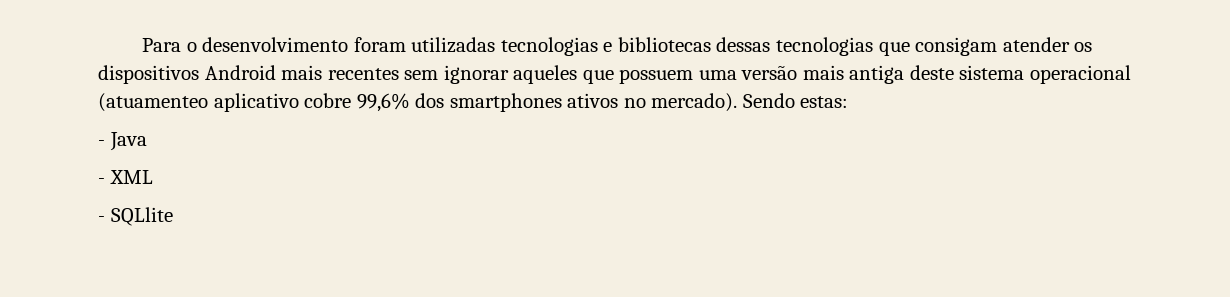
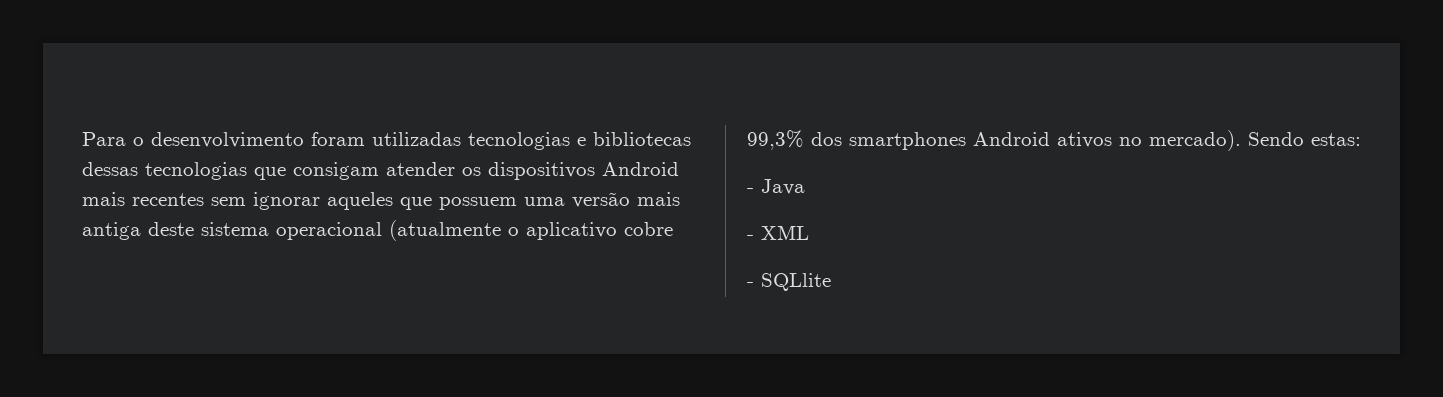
- Para o desenvolvimento foram utilizadas tecnologias e bibliotecas dessas tecnologias que consigam atender os dispositivos Android mais recentes sem ignorar aqueles que possuem uma versão mais antiga deste sistema operacional (atuamenteo aplicativo cobre 99,6% dos smartphones ativos no mercado).
+ Para o desenvolvimento foram utilizadas tecnologias e bibliotecas dessas tecnologias que consigam atender os dispositivos Android mais recentes sem ignorar aqueles que possuem uma versão mais antiga deste sistema operacional (atualmente o aplicativo cobre 99,3% dos smartphones Android ativos no mercado).

